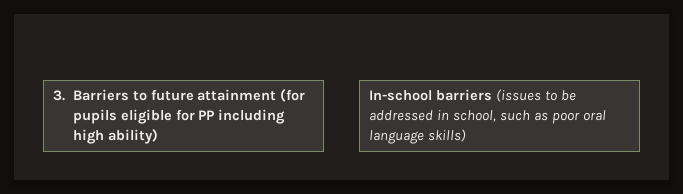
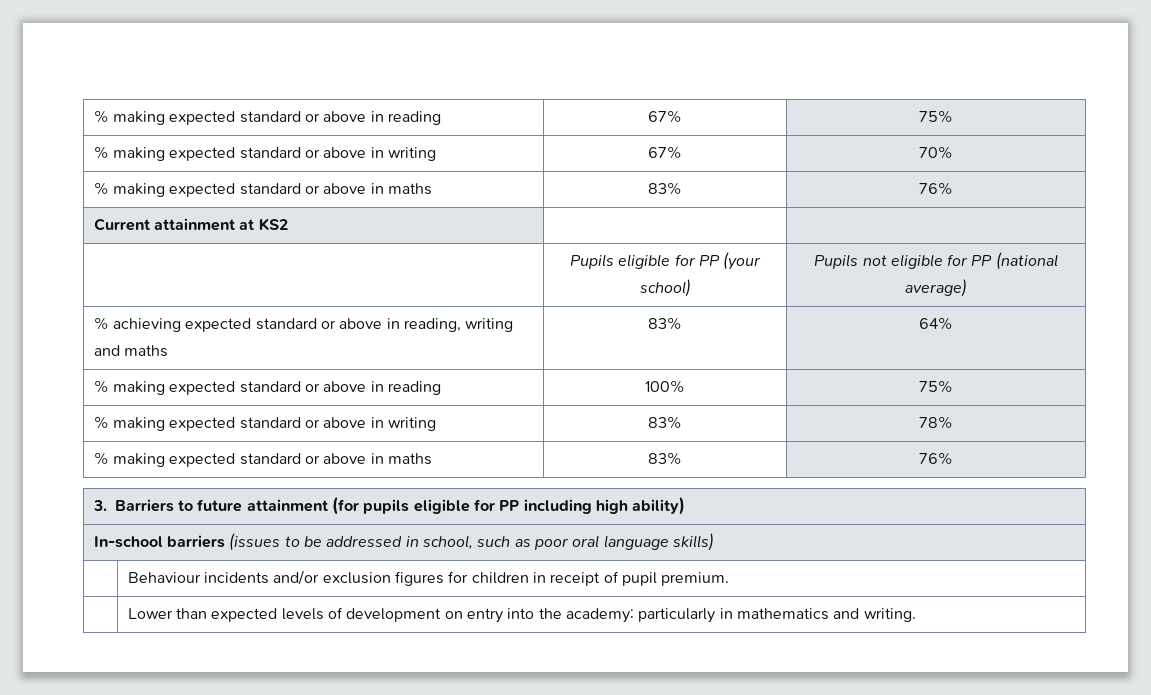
+ % making expected standard or above in reading | 67% | 75%
+ % making expected standard or above in writing | 67% | 70%
+ % making expected standard or above in maths | 83% | 76%
+ Current attainment at KS2 | |
+ | Pupils eligible for PP (your school) | Pupils not eligible for PP (national average)
+ % achieving expected standard or above in reading, writing and maths | 83% | 64%
+ % making expected standard or above in reading | 100% | 75%
+ % making expected standard or above in writing | 83% | 78%
+ % making expected standard or above in maths | 83% | 76%
+ | Behaviour incidents and/or exclusion figures for children in receipt of pupil premium.
+ | Lower than expected levels of development on entry into the academy: particularly in mathematics and writing.

